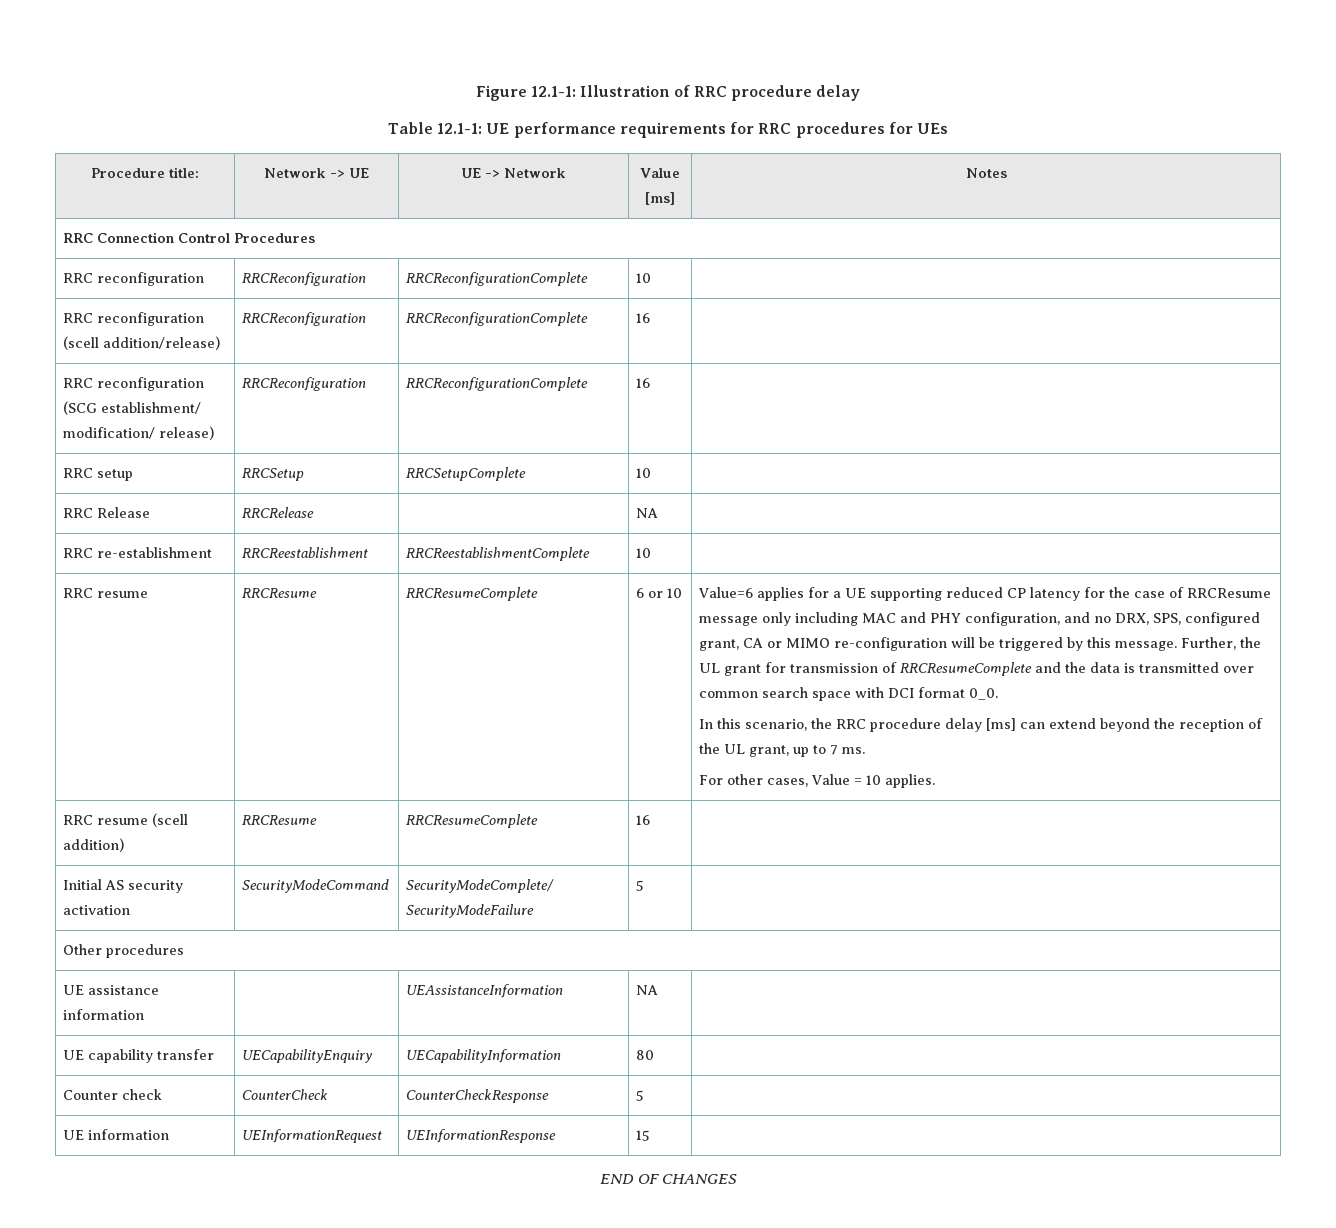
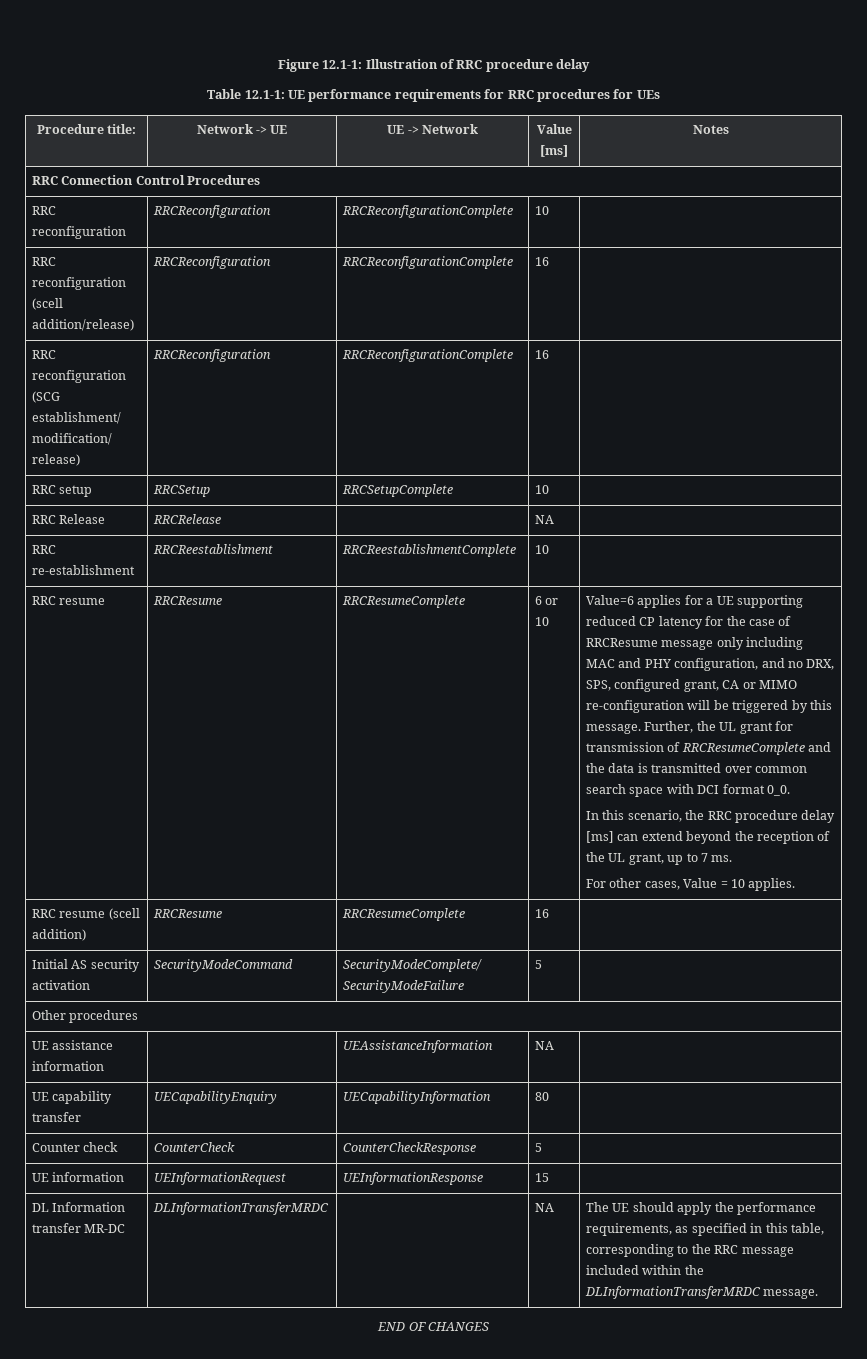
+ DL Information transfer MR-DC | DLInformationTransferMRDC | | NA | The UE should apply the performance requirements, as specified in this table, corresponding to the RRC message included within the DLInformationTransferMRDC message.

